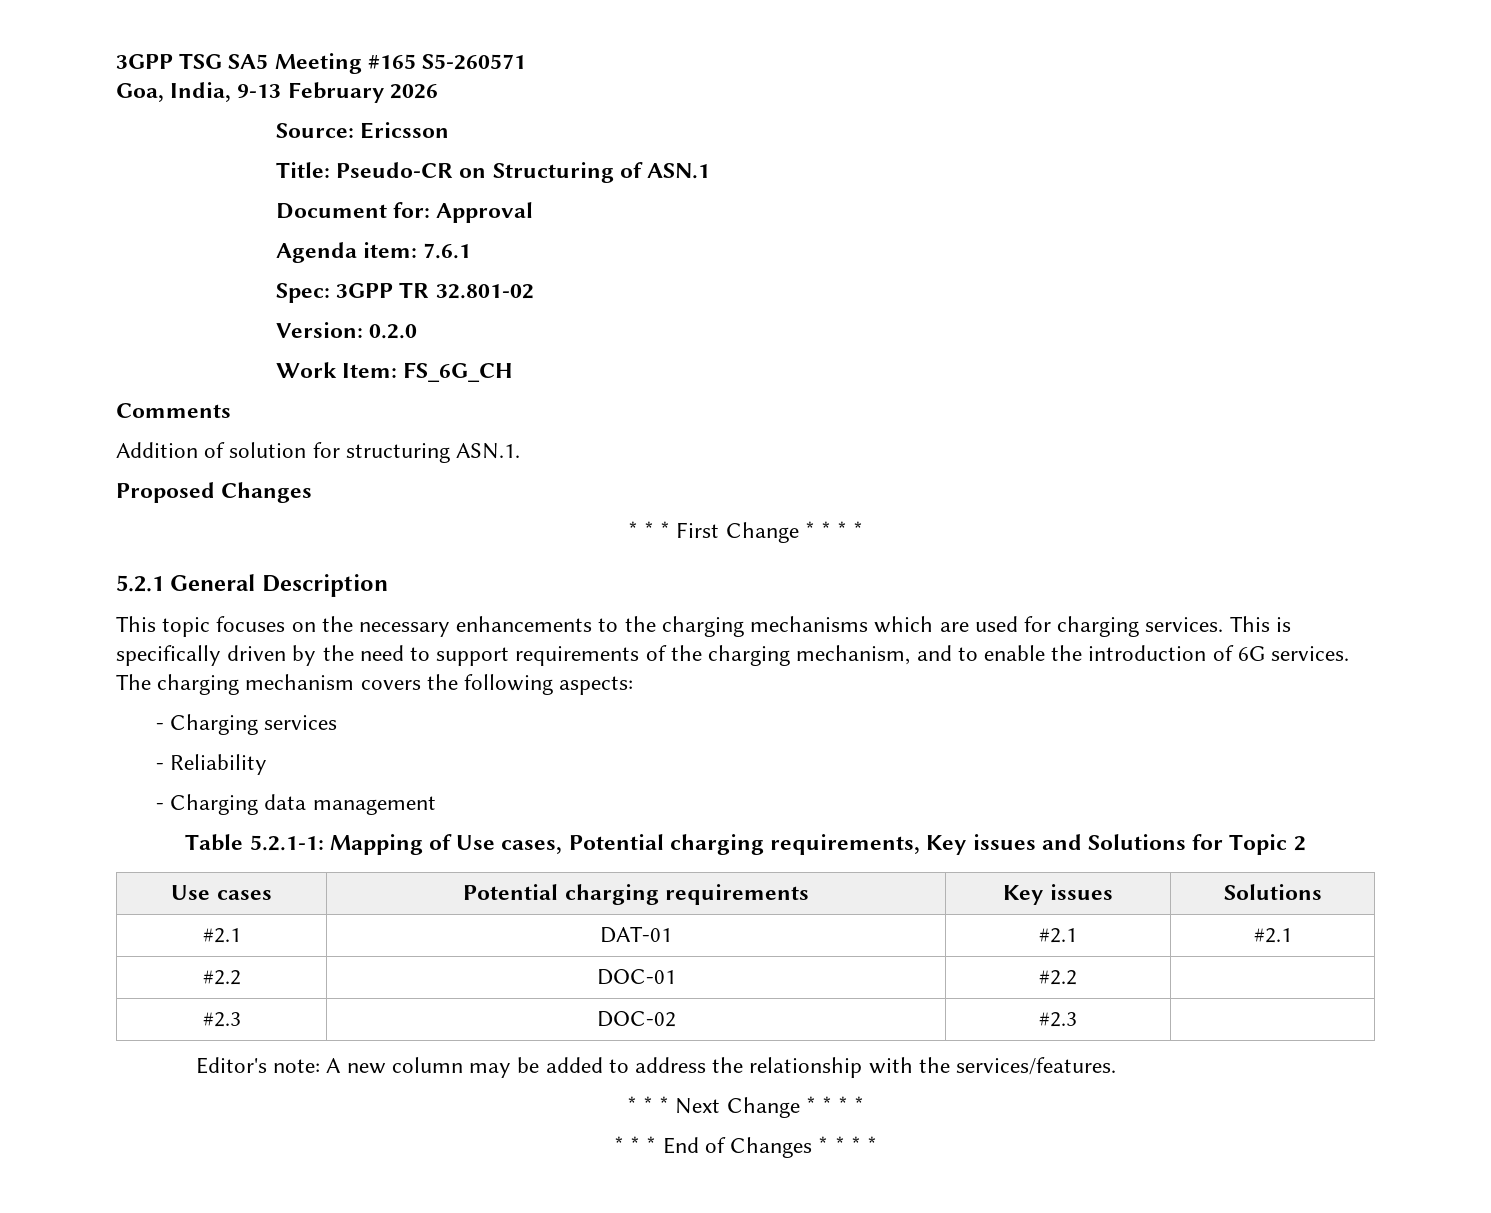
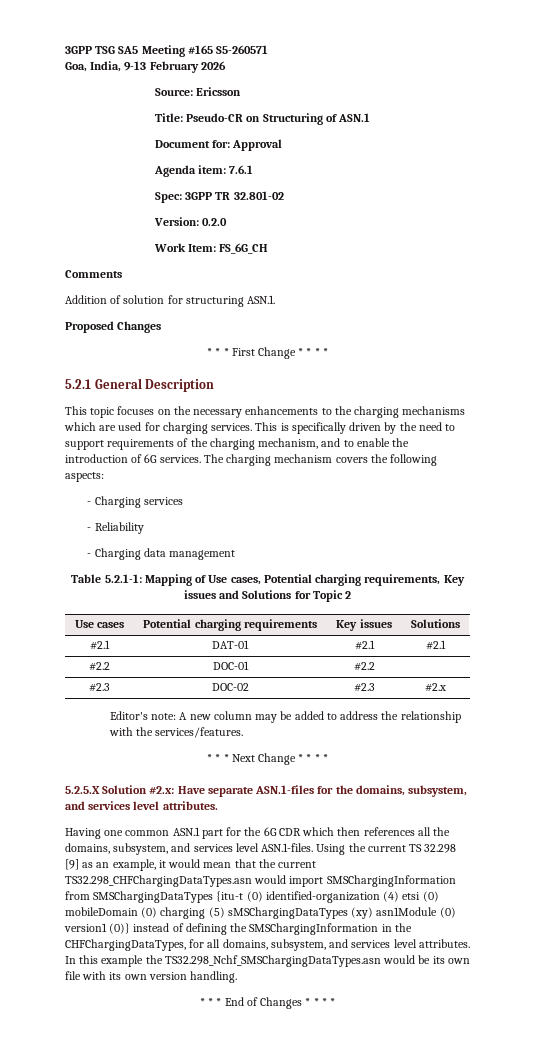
- #2.3 | DOC-02 | #2.3 |
+ #2.3 | DOC-02 | #2.3 | #2.x
+ 5.2.5.X Solution #2.x: Have separate ASN.1-files for the domains, subsystem, and services level attributes.
+ Having one common ASN.1 part for the 6G CDR which then references all the domains, subsystem, and services level ASN.1-files. Using the current TS 32.298 [9] as an example, it would mean that the current TS32.298_CHFChargingDataTypes.asn would import SMSChargingInformation from SMSChargingDataTypes {itu-t (0) identified-organization (4) etsi (0) mobileDomain (0) charging (5) sMSChargingDataTypes (xy) asn1Module (0) version1 (0)} instead of defining the SMSChargingInformation in the CHFChargingDataTypes, for all domains, subsystem, and services level attributes. In this example the TS32.298_Nchf_SMSChargingDataTypes.asn would be its own file with its own version handling.

